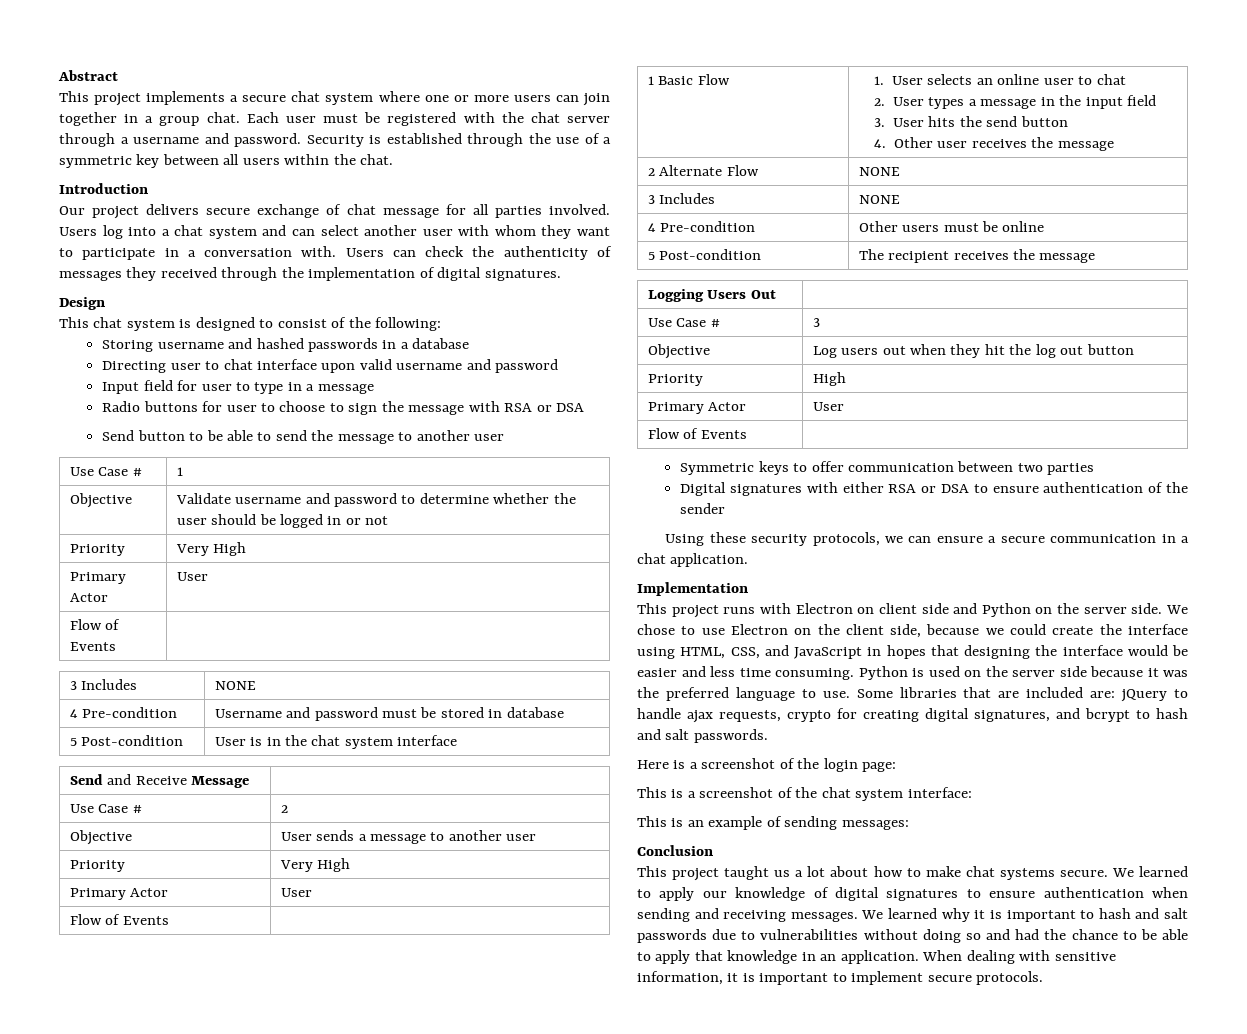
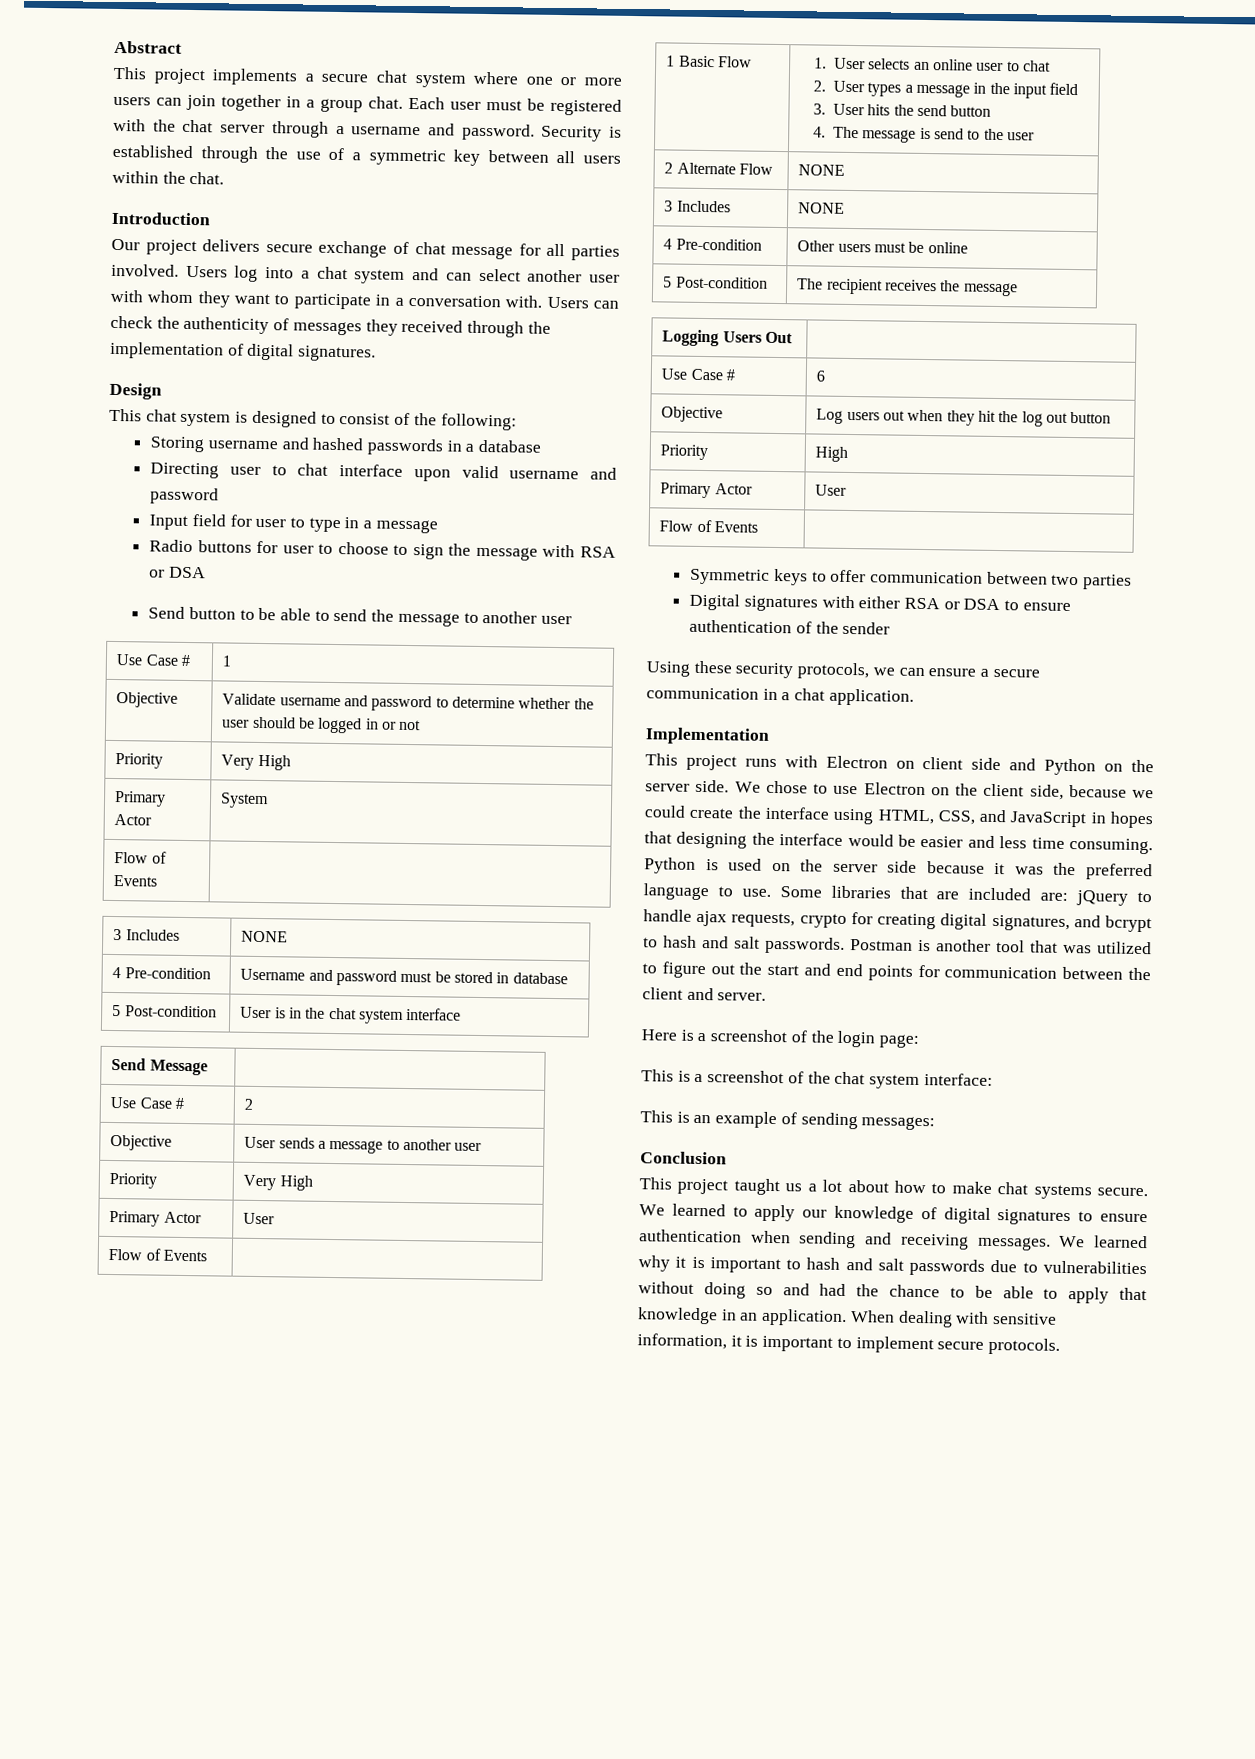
  Objective | Validate username and password to determine whether the user should be logged in or not
  Priority | Very High
- Primary Actor | User
+ Primary Actor | System
- Send and Receive Message |
+ Send Message |
  1 Basic Flow | 1. User selects an online user to chat
  2. User types a message in the input field
  3. User hits the send button
- 4. Other user receives the message
+ 4. The message is send to the user
- Use Case # | 3
+ Use Case # | 6
+ Postman is another tool that was utilized to figure out the start and end points for communication between the client and server.

